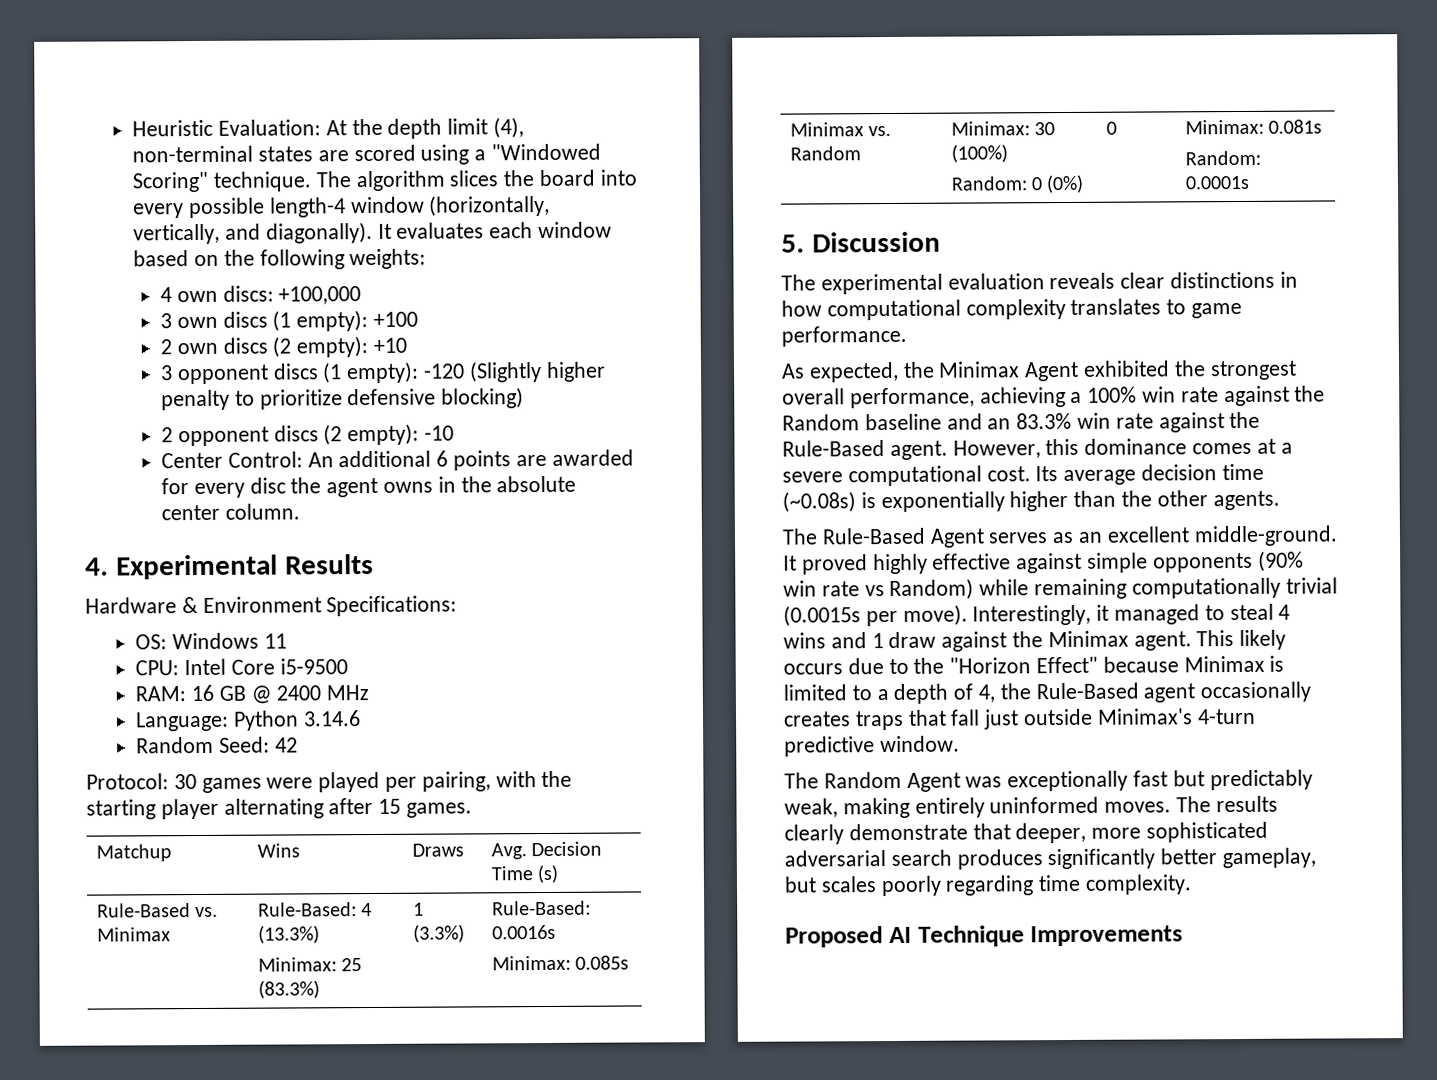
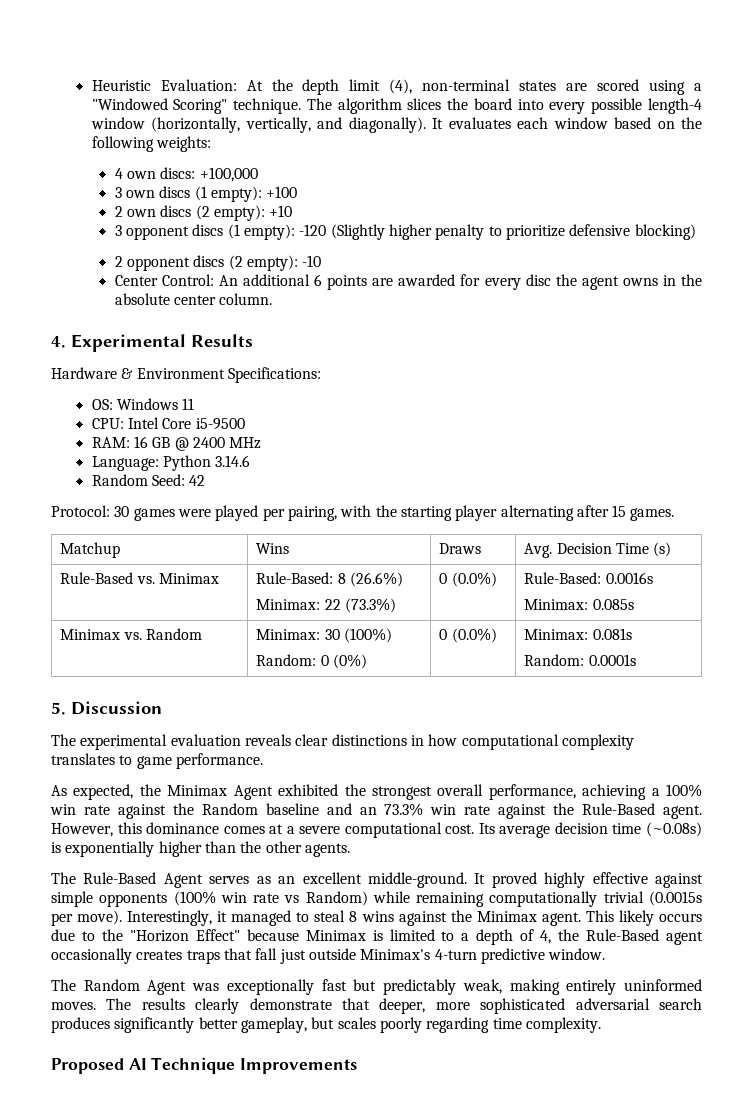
- Rule-Based vs. Minimax | Rule-Based: 4 (13.3%)
- Minimax: 25 (83.3%) | 1 (3.3%) | Rule-Based: 0.0016s
+ Rule-Based vs. Minimax | Rule-Based: 8 (26.6%)
+ Minimax: 22 (73.3%) | 0 (0.0%) | Rule-Based: 0.0016s
  Minimax vs. Random | Minimax: 30 (100%)
- Random: 0 (0%) | 0 | Minimax: 0.081s
+ Random: 0 (0%) | 0 (0.0%) | Minimax: 0.081s
- As expected, the Minimax Agent exhibited the strongest overall performance, achieving a 100% win rate against the Random baseline and an 83.3% win rate against the Rule-Based agent.
+ As expected, the Minimax Agent exhibited the strongest overall performance, achieving a 100% win rate against the Random baseline and an 73.3% win rate against the Rule-Based agent.
- It proved highly effective against simple opponents (90% win rate vs Random) while remaining computationally trivial (0.0015s per move).
+ It proved highly effective against simple opponents (100% win rate vs Random) while remaining computationally trivial (0.0015s per move).
- Interestingly, it managed to steal 4 wins and 1 draw against the Minimax agent.
+ Interestingly, it managed to steal 8 wins against the Minimax agent.

